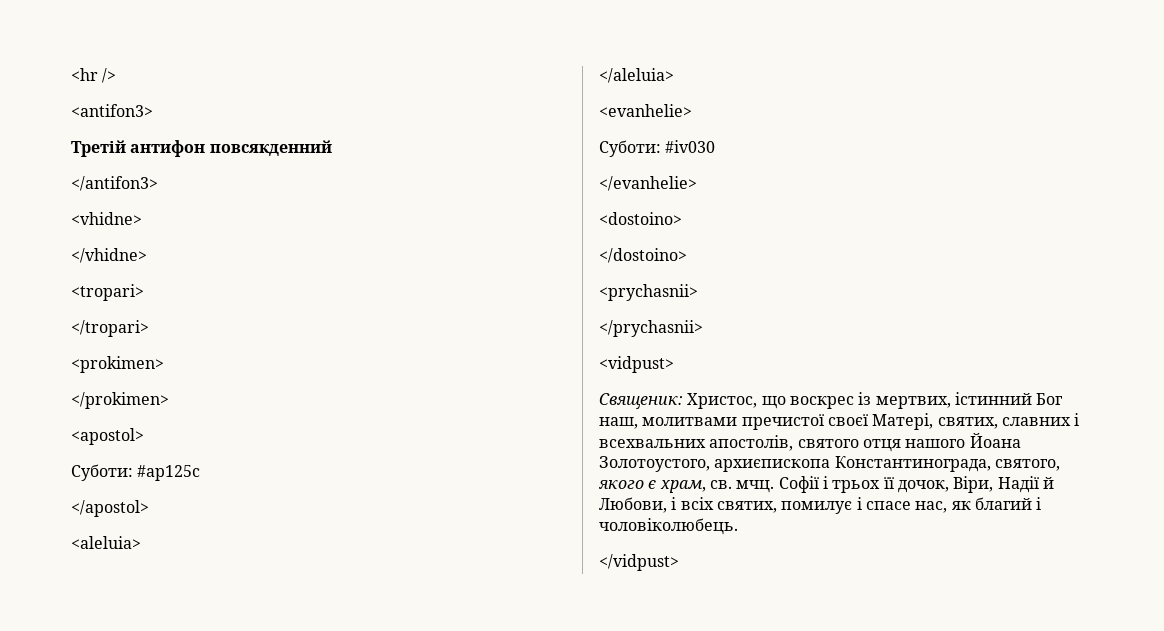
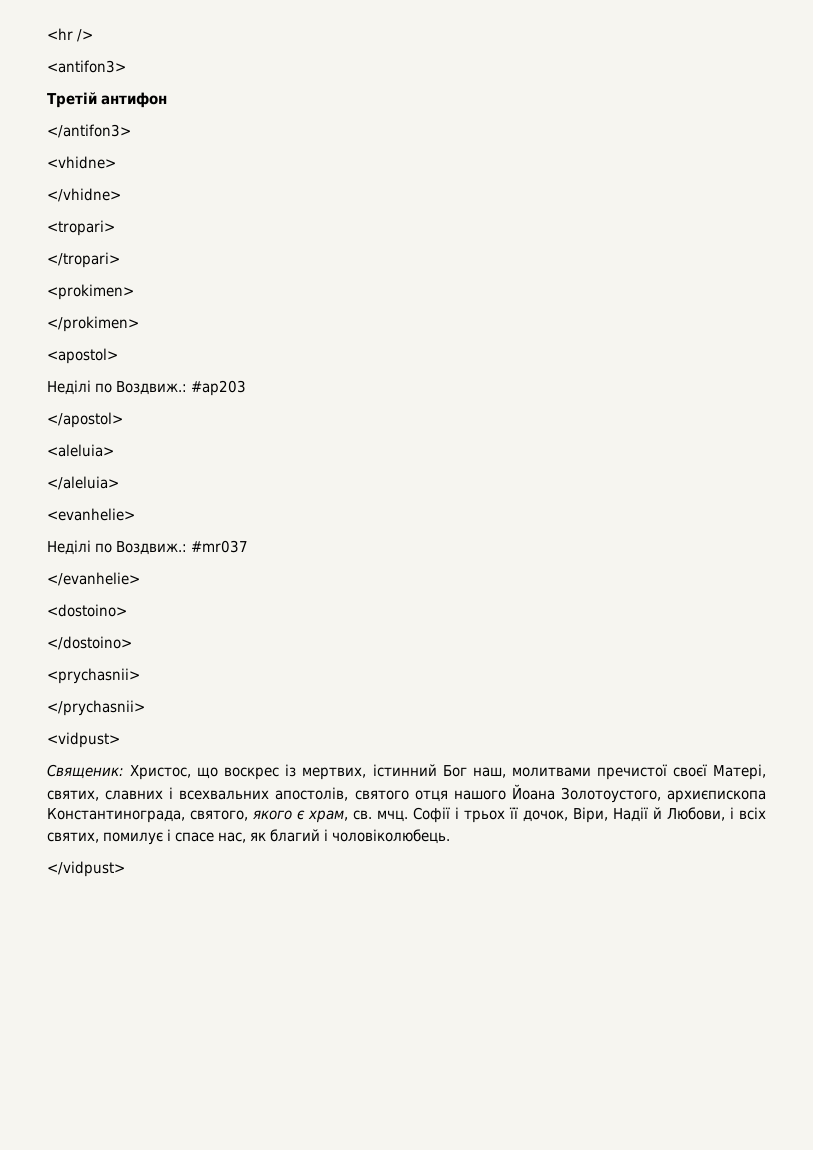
- Третій антифон повсякденний
+ Третій антифон
- Суботи: #ap125c
+ Неділі по Воздвиж.: #ap203
- Суботи: #iv030
+ Неділі по Воздвиж.: #mr037

